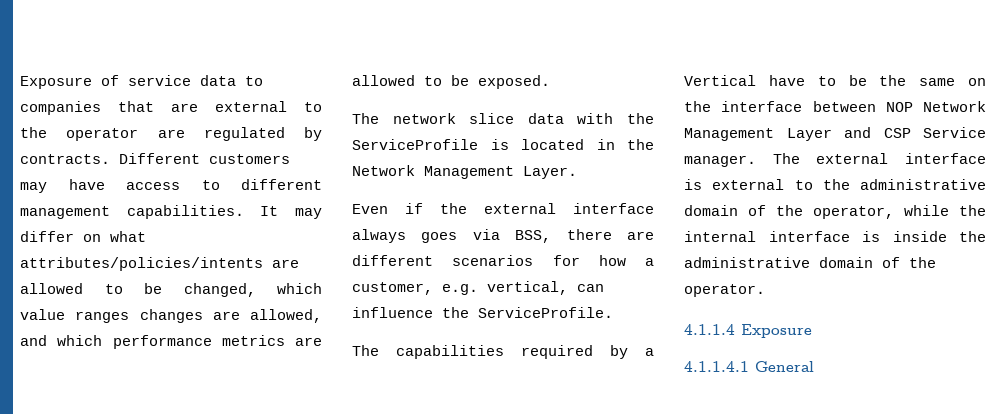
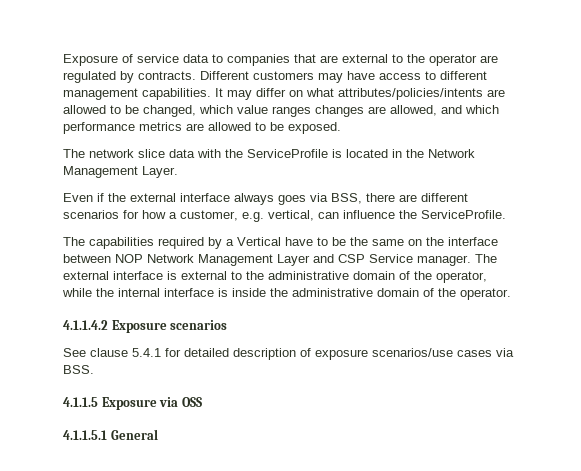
- 4.1.1.4 Exposure
- 4.1.1.4.1 General
+ 4.1.1.4.2 Exposure scenarios
+ See clause 5.4.1 for detailed description of exposure scenarios/use cases via BSS.
+ 4.1.1.5 Exposure via OSS
+ 4.1.1.5.1 General

